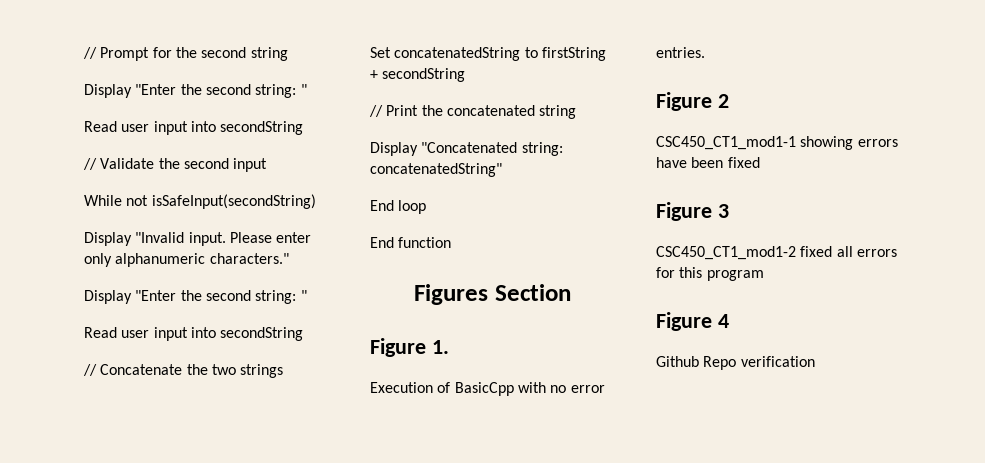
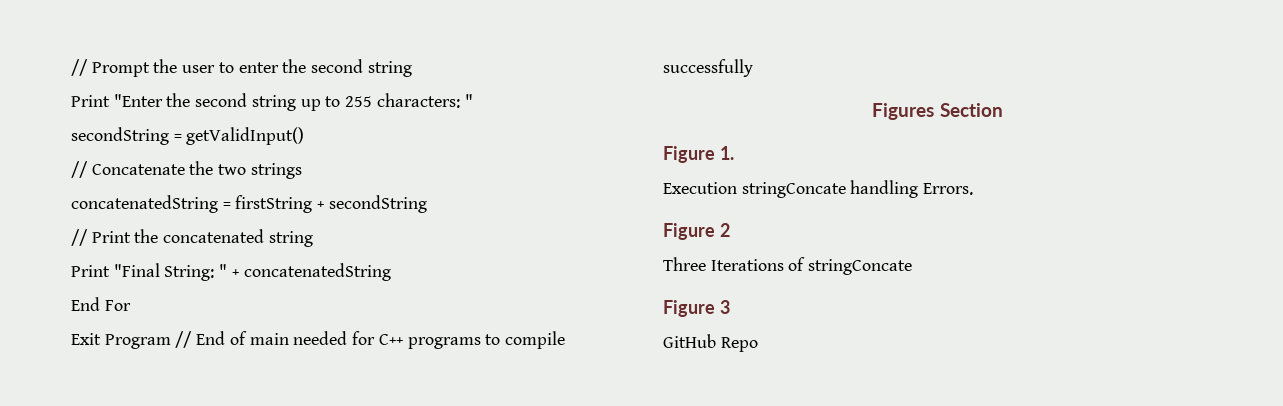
- // Prompt for the second string
- Display "Enter the second string: "
- Read user input into secondString
- // Validate the second input
- While not isSafeInput(secondString)
- Display "Invalid input. Please enter only alphanumeric characters."
- Display "Enter the second string: "
- Read user input into secondString
+ // Prompt the user to enter the second string
+ Print "Enter the second string up to 255 characters: "
+ secondString = getValidInput()
- Set concatenatedString to firstString + secondString
+ concatenatedString = firstString + secondString
- Display "Concatenated string: concatenatedString"
- End loop
- End function
+ Print "Final String: " + concatenatedString
+ End For
+ Exit Program // End of main needed for C++ programs to compile successfully
- Execution of BasicCpp with no error entries.
+ Execution stringConcate handling Errors.
  Figure 2
- CSC450_CT1_mod1-1 showing errors have been fixed
+ Three Iterations of stringConcate
  Figure 3
- CSC450_CT1_mod1-2 fixed all errors for this program
- Figure 4
- Github Repo verification
+ GitHub Repo

